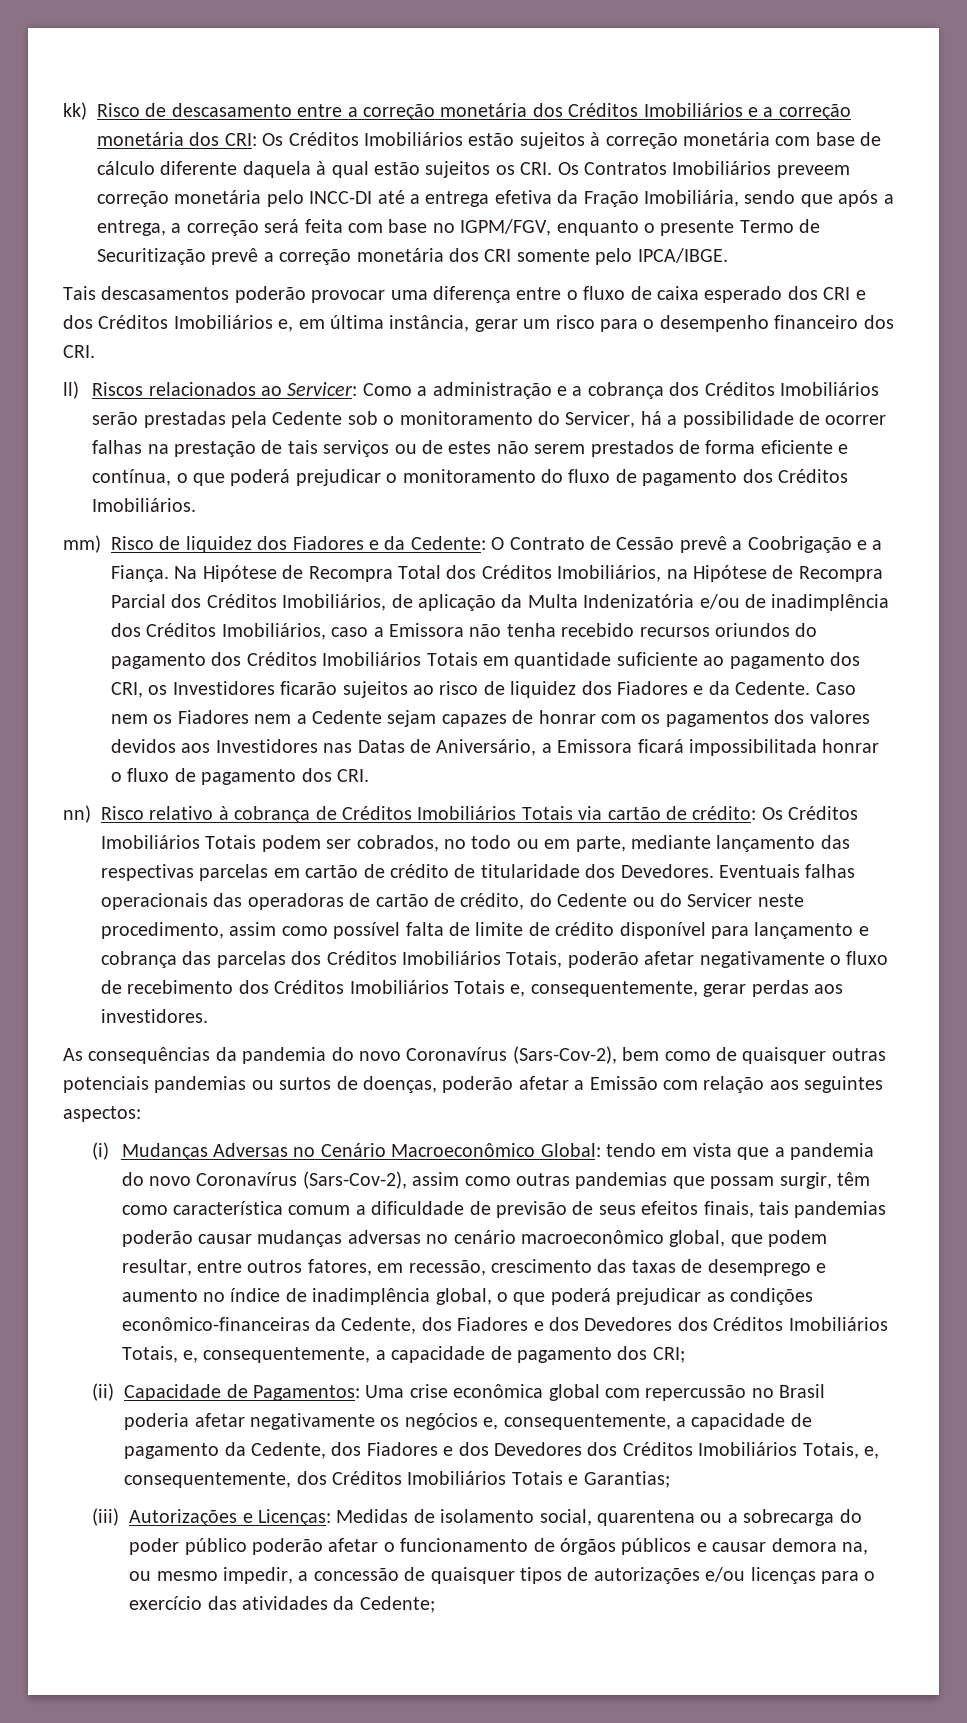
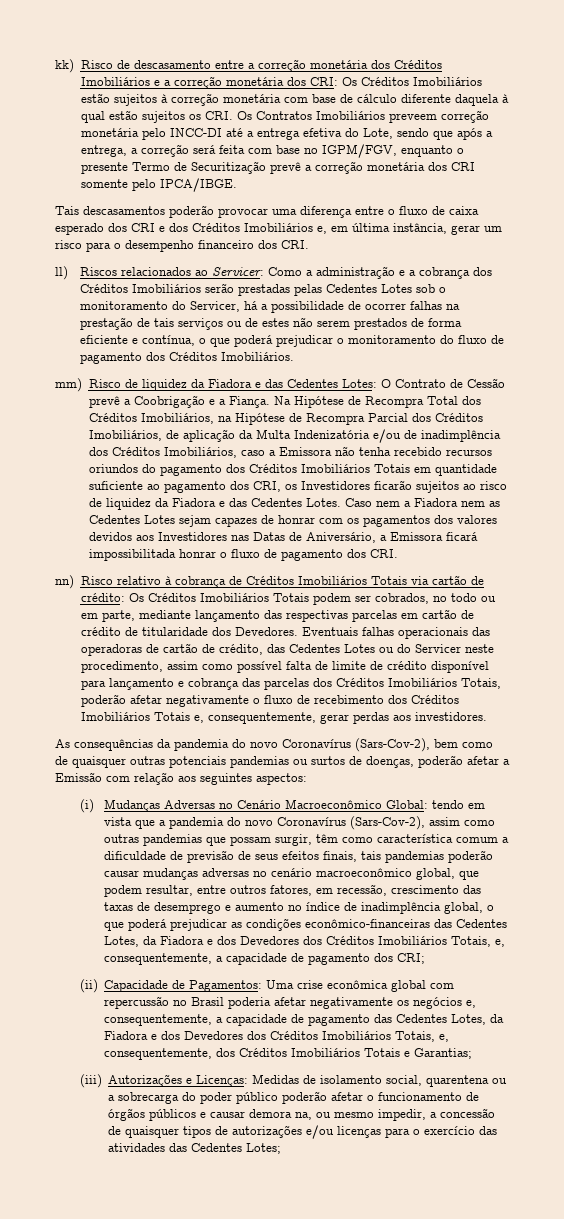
- Os Créditos Imobiliários estão sujeitos à correção monetária com base de cálculo diferente daquela à qual estão sujeitos os CRI. Os Contratos Imobiliários preveem correção monetária pelo INCC-DI até a entrega efetiva da Fração Imobiliária, sendo que após a entrega, a correção será feita com base no IGPM/FGV, enquanto o presente Termo de Securitização prevê a correção monetária dos CRI somente pelo IPCA/IBGE.
+ Os Créditos Imobiliários estão sujeitos à correção monetária com base de cálculo diferente daquela à qual estão sujeitos os CRI. Os Contratos Imobiliários preveem correção monetária pelo INCC-DI até a entrega efetiva do Lote, sendo que após a entrega, a correção será feita com base no IGPM/FGV, enquanto o presente Termo de Securitização prevê a correção monetária dos CRI somente pelo IPCA/IBGE.
- ll) Riscos relacionados ao Servicer: Como a administração e a cobrança dos Créditos Imobiliários serão prestadas pela Cedente sob o monitoramento do Servicer, há a possibilidade de ocorrer falhas na prestação de tais serviços ou de estes não serem prestados de forma eficiente e contínua, o que poderá prejudicar o monitoramento do fluxo de pagamento dos Créditos Imobiliários.
+ ll) Riscos relacionados ao Servicer: Como a administração e a cobrança dos Créditos Imobiliários serão prestadas pelas Cedentes Lotes sob o monitoramento do Servicer, há a possibilidade de ocorrer falhas na prestação de tais serviços ou de estes não serem prestados de forma eficiente e contínua, o que poderá prejudicar o monitoramento do fluxo de pagamento dos Créditos Imobiliários.
- mm) Risco de liquidez dos Fiadores e da Cedente: O Contrato de Cessão prevê a Coobrigação e a Fiança.
+ mm) Risco de liquidez da Fiadora e das Cedentes Lotes: O Contrato de Cessão prevê a Coobrigação e a Fiança.
- Na Hipótese de Recompra Total dos Créditos Imobiliários, na Hipótese de Recompra Parcial dos Créditos Imobiliários, de aplicação da Multa Indenizatória e/ou de inadimplência dos Créditos Imobiliários, caso a Emissora não tenha recebido recursos oriundos do pagamento dos Créditos Imobiliários Totais em quantidade suficiente ao pagamento dos CRI, os Investidores ficarão sujeitos ao risco de liquidez dos Fiadores e da Cedente. Caso nem os Fiadores nem a Cedente sejam capazes de honrar com os pagamentos dos valores devidos aos Investidores nas Datas de Aniversário, a Emissora ficará impossibilitada honrar o fluxo de pagamento dos CRI.
+ Na Hipótese de Recompra Total dos Créditos Imobiliários, na Hipótese de Recompra Parcial dos Créditos Imobiliários, de aplicação da Multa Indenizatória e/ou de inadimplência dos Créditos Imobiliários, caso a Emissora não tenha recebido recursos oriundos do pagamento dos Créditos Imobiliários Totais em quantidade suficiente ao pagamento dos CRI, os Investidores ficarão sujeitos ao risco de liquidez da Fiadora e das Cedentes Lotes. Caso nem a Fiadora nem as Cedentes Lotes sejam capazes de honrar com os pagamentos dos valores devidos aos Investidores nas Datas de Aniversário, a Emissora ficará impossibilitada honrar o fluxo de pagamento dos CRI.
- Eventuais falhas operacionais das operadoras de cartão de crédito, do Cedente ou do Servicer neste procedimento, assim como possível falta de limite de crédito disponível para lançamento e cobrança das parcelas dos Créditos Imobiliários Totais, poderão afetar negativamente o fluxo de recebimento dos Créditos Imobiliários Totais e, consequentemente, gerar perdas aos investidores.
+ Eventuais falhas operacionais das operadoras de cartão de crédito, das Cedentes Lotes ou do Servicer neste procedimento, assim como possível falta de limite de crédito disponível para lançamento e cobrança das parcelas dos Créditos Imobiliários Totais, poderão afetar negativamente o fluxo de recebimento dos Créditos Imobiliários Totais e, consequentemente, gerar perdas aos investidores.
- tendo em vista que a pandemia do novo Coronavírus (Sars-Cov-2), assim como outras pandemias que possam surgir, têm como característica comum a dificuldade de previsão de seus efeitos finais, tais pandemias poderão causar mudanças adversas no cenário macroeconômico global, que podem resultar, entre outros fatores, em recessão, crescimento das taxas de desemprego e aumento no índice de inadimplência global, o que poderá prejudicar as condições econômico-financeiras da Cedente, dos Fiadores e dos Devedores dos Créditos Imobiliários Totais, e, consequentemente, a capacidade de pagamento dos CRI;
+ tendo em vista que a pandemia do novo Coronavírus (Sars-Cov-2), assim como outras pandemias que possam surgir, têm como característica comum a dificuldade de previsão de seus efeitos finais, tais pandemias poderão causar mudanças adversas no cenário macroeconômico global, que podem resultar, entre outros fatores, em recessão, crescimento das taxas de desemprego e aumento no índice de inadimplência global, o que poderá prejudicar as condições econômico-financeiras das Cedentes Lotes, da Fiadora e dos Devedores dos Créditos Imobiliários Totais, e, consequentemente, a capacidade de pagamento dos CRI;
- (ii) Capacidade de Pagamentos: Uma crise econômica global com repercussão no Brasil poderia afetar negativamente os negócios e, consequentemente, a capacidade de pagamento da Cedente, dos Fiadores e dos Devedores dos Créditos Imobiliários Totais, e, consequentemente, dos Créditos Imobiliários Totais e Garantias;
+ (ii) Capacidade de Pagamentos: Uma crise econômica global com repercussão no Brasil poderia afetar negativamente os negócios e, consequentemente, a capacidade de pagamento das Cedentes Lotes, da Fiadora e dos Devedores dos Créditos Imobiliários Totais, e, consequentemente, dos Créditos Imobiliários Totais e Garantias;
- (iii) Autorizações e Licenças: Medidas de isolamento social, quarentena ou a sobrecarga do poder público poderão afetar o funcionamento de órgãos públicos e causar demora na, ou mesmo impedir, a concessão de quaisquer tipos de autorizações e/ou licenças para o exercício das atividades da Cedente;
+ (iii) Autorizações e Licenças: Medidas de isolamento social, quarentena ou a sobrecarga do poder público poderão afetar o funcionamento de órgãos públicos e causar demora na, ou mesmo impedir, a concessão de quaisquer tipos de autorizações e/ou licenças para o exercício das atividades das Cedentes Lotes;

